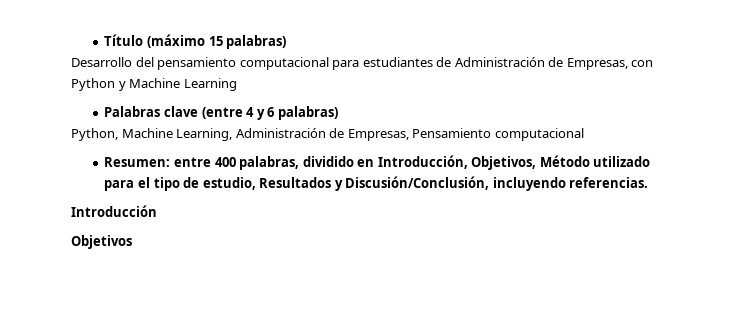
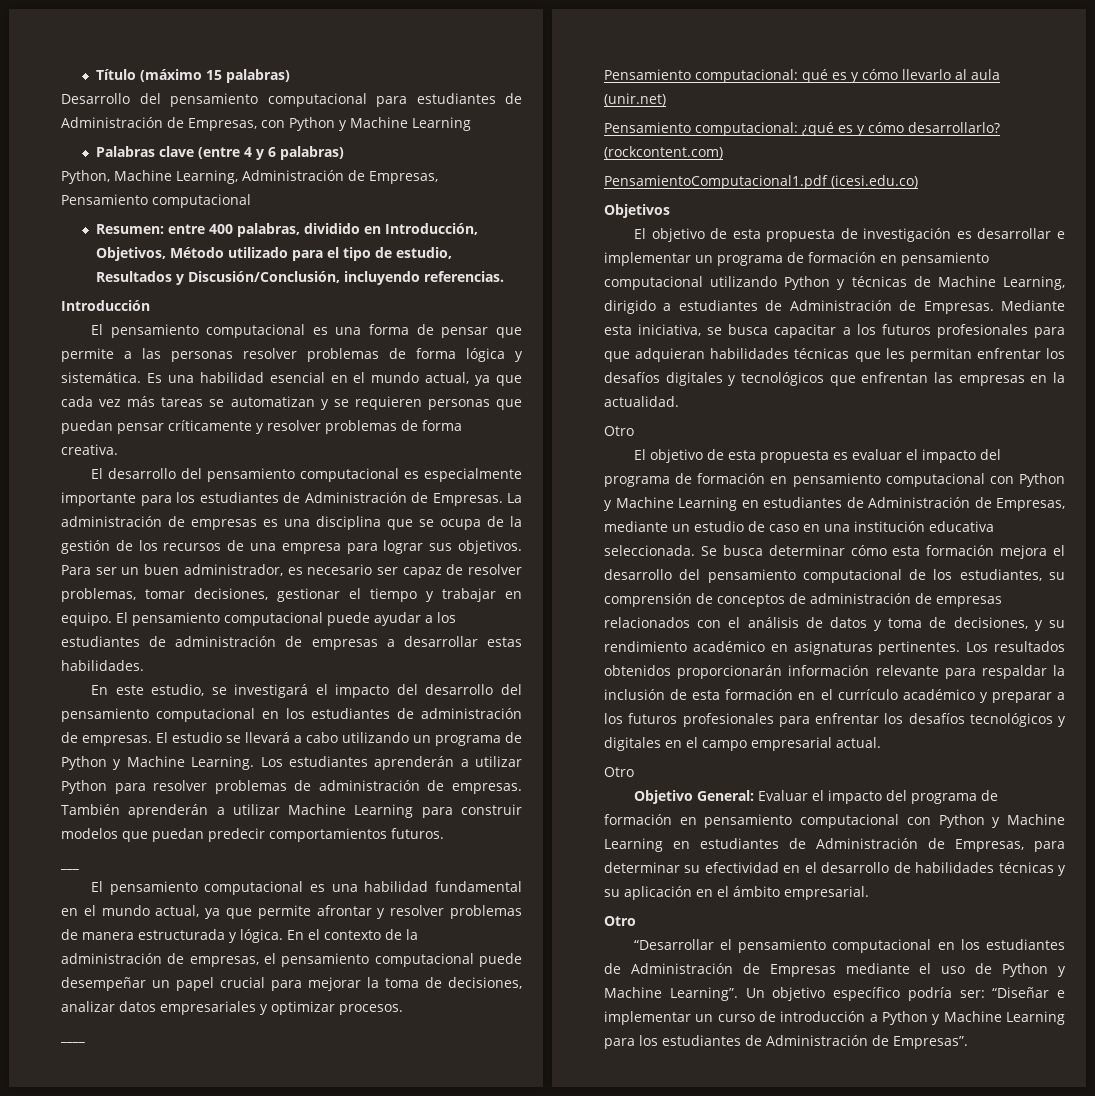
+ El pensamiento computacional es una forma de pensar que permite a las personas resolver problemas de forma lógica y sistemática. Es una habilidad esencial en el mundo actual, ya que cada vez más tareas se automatizan y se requieren personas que puedan pensar críticamente y resolver problemas de forma creativa.
+ El desarrollo del pensamiento computacional es especialmente importante para los estudiantes de Administración de Empresas. La administración de empresas es una disciplina que se ocupa de la gestión de los recursos de una empresa para lograr sus objetivos. Para ser un buen administrador, es necesario ser capaz de resolver problemas, tomar decisiones, gestionar el tiempo y trabajar en equipo. El pensamiento computacional puede ayudar a los estudiantes de administración de empresas a desarrollar estas habilidades.
+ En este estudio, se investigará el impacto del desarrollo del pensamiento computacional en los estudiantes de administración de empresas. El estudio se llevará a cabo utilizando un programa de Python y Machine Learning. Los estudiantes aprenderán a utilizar Python para resolver problemas de administración de empresas. También aprenderán a utilizar Machine Learning para construir modelos que puedan predecir comportamientos futuros.
+ ___
+ El pensamiento computacional es una habilidad fundamental en el mundo actual, ya que permite afrontar y resolver problemas de manera estructurada y lógica. En el contexto de la administración de empresas, el pensamiento computacional puede desempeñar un papel crucial para mejorar la toma de decisiones, analizar datos empresariales y optimizar procesos.
+ ____
+ Pensamiento computacional: qué es y cómo llevarlo al aula (unir.net)
+ Pensamiento computacional: ¿qué es y cómo desarrollarlo? (rockcontent.com)
+ PensamientoComputacional1.pdf (icesi.edu.co)
  Objetivos
+ El objetivo de esta propuesta de investigación es desarrollar e implementar un programa de formación en pensamiento computacional utilizando Python y técnicas de Machine Learning, dirigido a estudiantes de Administración de Empresas. Mediante esta iniciativa, se busca capacitar a los futuros profesionales para que adquieran habilidades técnicas que les permitan enfrentar los desafíos digitales y tecnológicos que enfrentan las empresas en la actualidad.
+ Otro
+ El objetivo de esta propuesta es evaluar el impacto del programa de formación en pensamiento computacional con Python y Machine Learning en estudiantes de Administración de Empresas, mediante un estudio de caso en una institución educativa seleccionada. Se busca determinar cómo esta formación mejora el desarrollo del pensamiento computacional de los estudiantes, su comprensión de conceptos de administración de empresas relacionados con el análisis de datos y toma de decisiones, y su rendimiento académico en asignaturas pertinentes. Los resultados obtenidos proporcionarán información relevante para respaldar la inclusión de esta formación en el currículo académico y preparar a los futuros profesionales para enfrentar los desafíos tecnológicos y digitales en el campo empresarial actual.
+ Otro
+ Objetivo General: Evaluar el impacto del programa de formación en pensamiento computacional con Python y Machine Learning en estudiantes de Administración de Empresas, para determinar su efectividad en el desarrollo de habilidades técnicas y su aplicación en el ámbito empresarial.
+ Otro
+ “Desarrollar el pensamiento computacional en los estudiantes de Administración de Empresas mediante el uso de Python y Machine Learning”. Un objetivo específico podría ser: “Diseñar e implementar un curso de introducción a Python y Machine Learning para los estudiantes de Administración de Empresas”.

